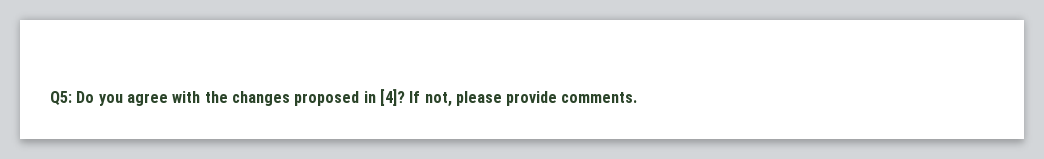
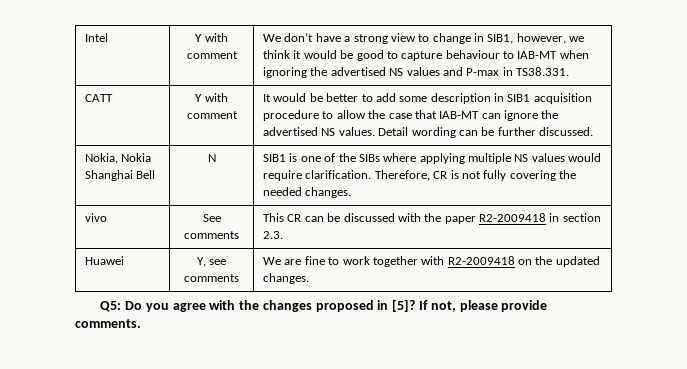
+ Intel | Y with comment | We don’t have a strong view to change in SIB1, however, we think it would be good to capture behaviour to IAB-MT when ignoring the advertised NS values and P-max in TS38.331.
+ CATT | Y with comment | It would be better to add some description in SIB1 acquisition procedure to allow the case that IAB-MT can ignore the advertised NS values. Detail wording can be further discussed.
+ Nokia, Nokia Shanghai Bell | N | SIB1 is one of the SIBs where applying multiple NS values would require clarification. Therefore, CR is not fully covering the needed changes.
+ vivo | See comments | This CR can be discussed with the paper R2-2009418 in section 2.3.
+ Huawei | Y, see comments | We are fine to work together with R2-2009418 on the updated changes.
- Q5: Do you agree with the changes proposed in [4]?
+ Q5: Do you agree with the changes proposed in [5]?

